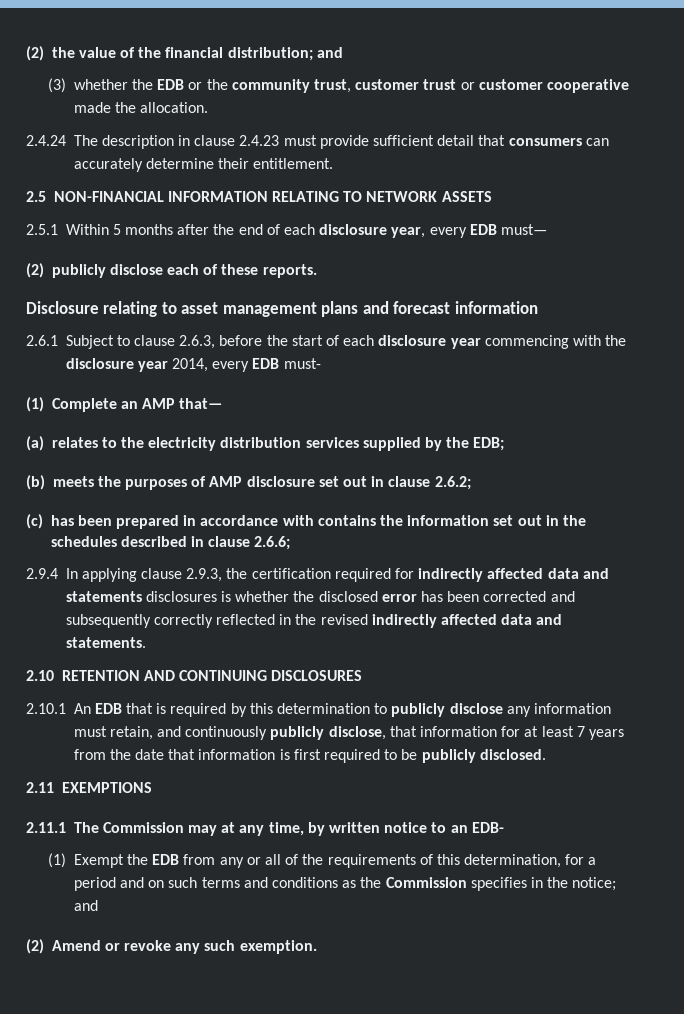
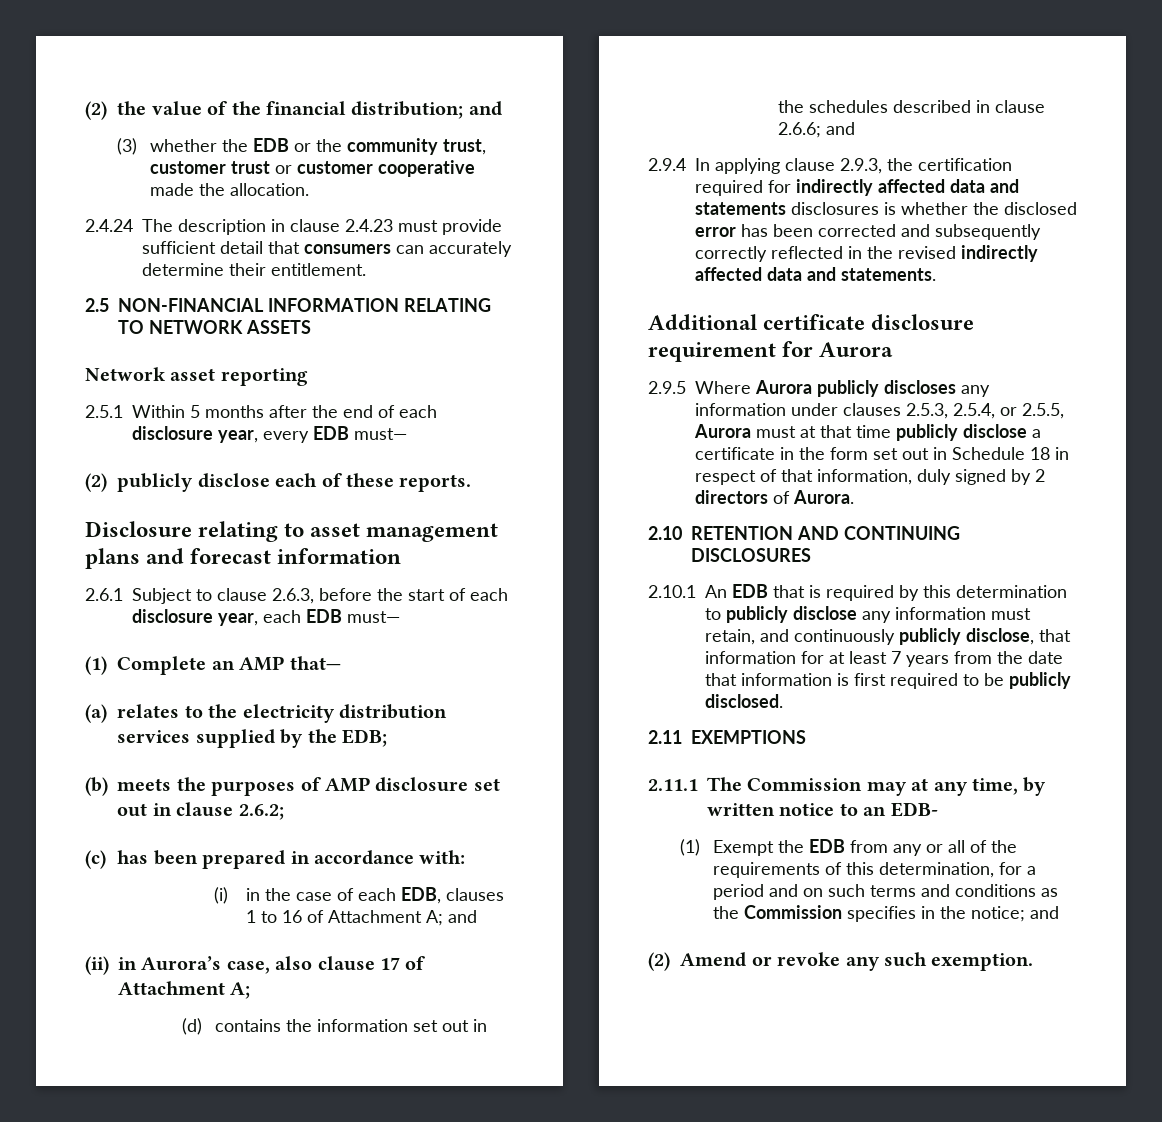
+ Network asset reporting
- 2.6.1 Subject to clause 2.6.3, before the start of each disclosure year commencing with the disclosure year 2014, every EDB must-
+ 2.6.1 Subject to clause 2.6.3, before the start of each disclosure year, each EDB must—
- (c) has been prepared in accordance with contains the information set out in the schedules described in clause 2.6.6;
+ (c) has been prepared in accordance with:
+ (i) in the case of each EDB, clauses 1 to 16 of Attachment A; and
+ (ii) in Aurora’s case, also clause 17 of Attachment A;
+ (d) contains the information set out in the schedules described in clause 2.6.6; and
+ Additional certificate disclosure requirement for Aurora
+ 2.9.5 Where Aurora publicly discloses any information under clauses 2.5.3, 2.5.4, or 2.5.5, Aurora must at that time publicly disclose a certificate in the form set out in Schedule 18 in respect of that information, duly signed by 2 directors of Aurora.

